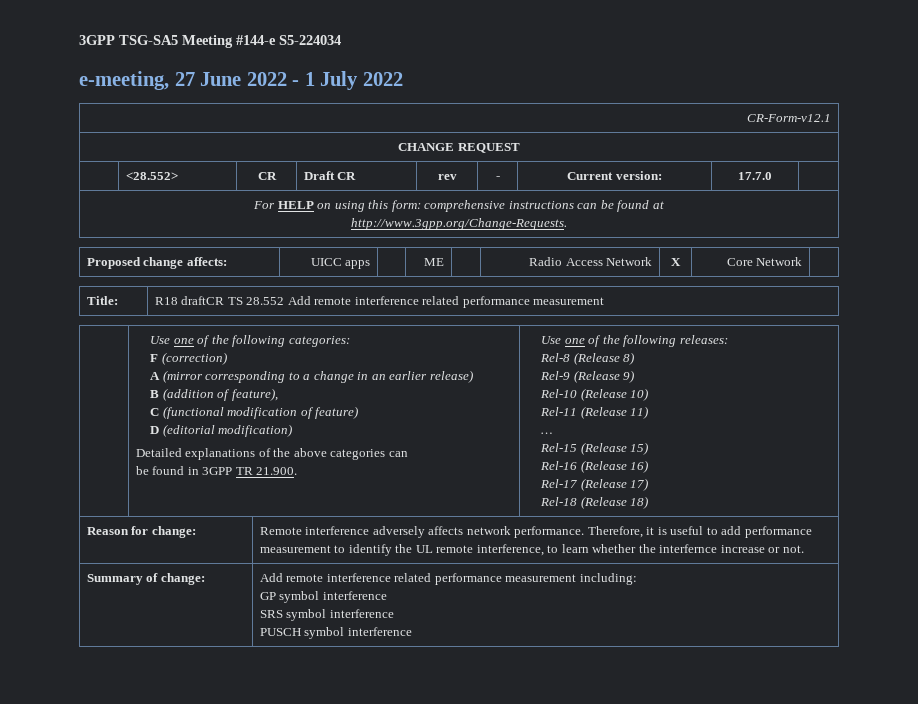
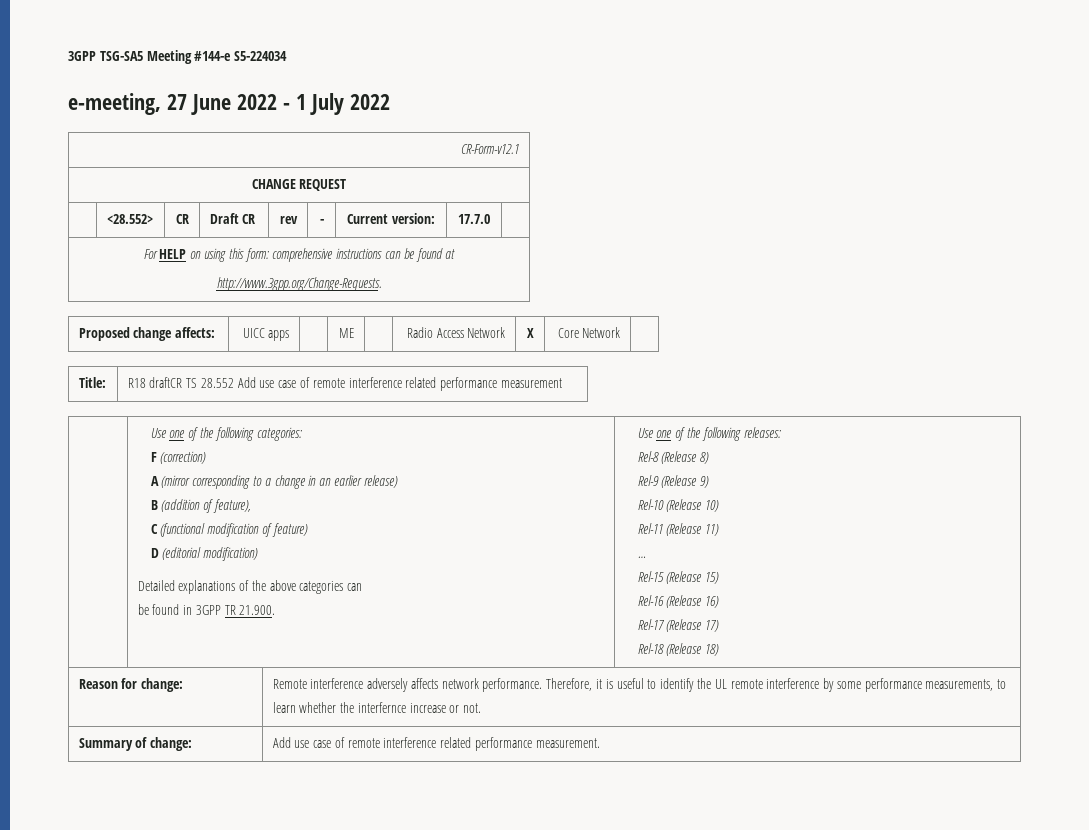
- Title: | R18 draftCR TS 28.552 Add remote interference related performance measurement
+ Title: | R18 draftCR TS 28.552 Add use case of remote interference related performance measurement
- Reason for change: | Remote interference adversely affects network performance. Therefore, it is useful to add performance measurement to identify the UL remote interference, to learn whether the interfernce increase or not.
+ Reason for change: | Remote interference adversely affects network performance. Therefore, it is useful to identify the UL remote interference by some performance measurements, to learn whether the interfernce increase or not.
- Summary of change: | Add remote interference related performance measurement including:
- GP symbol interference
- SRS symbol interference
- PUSCH symbol interference
+ Summary of change: | Add use case of remote interference related performance measurement.

